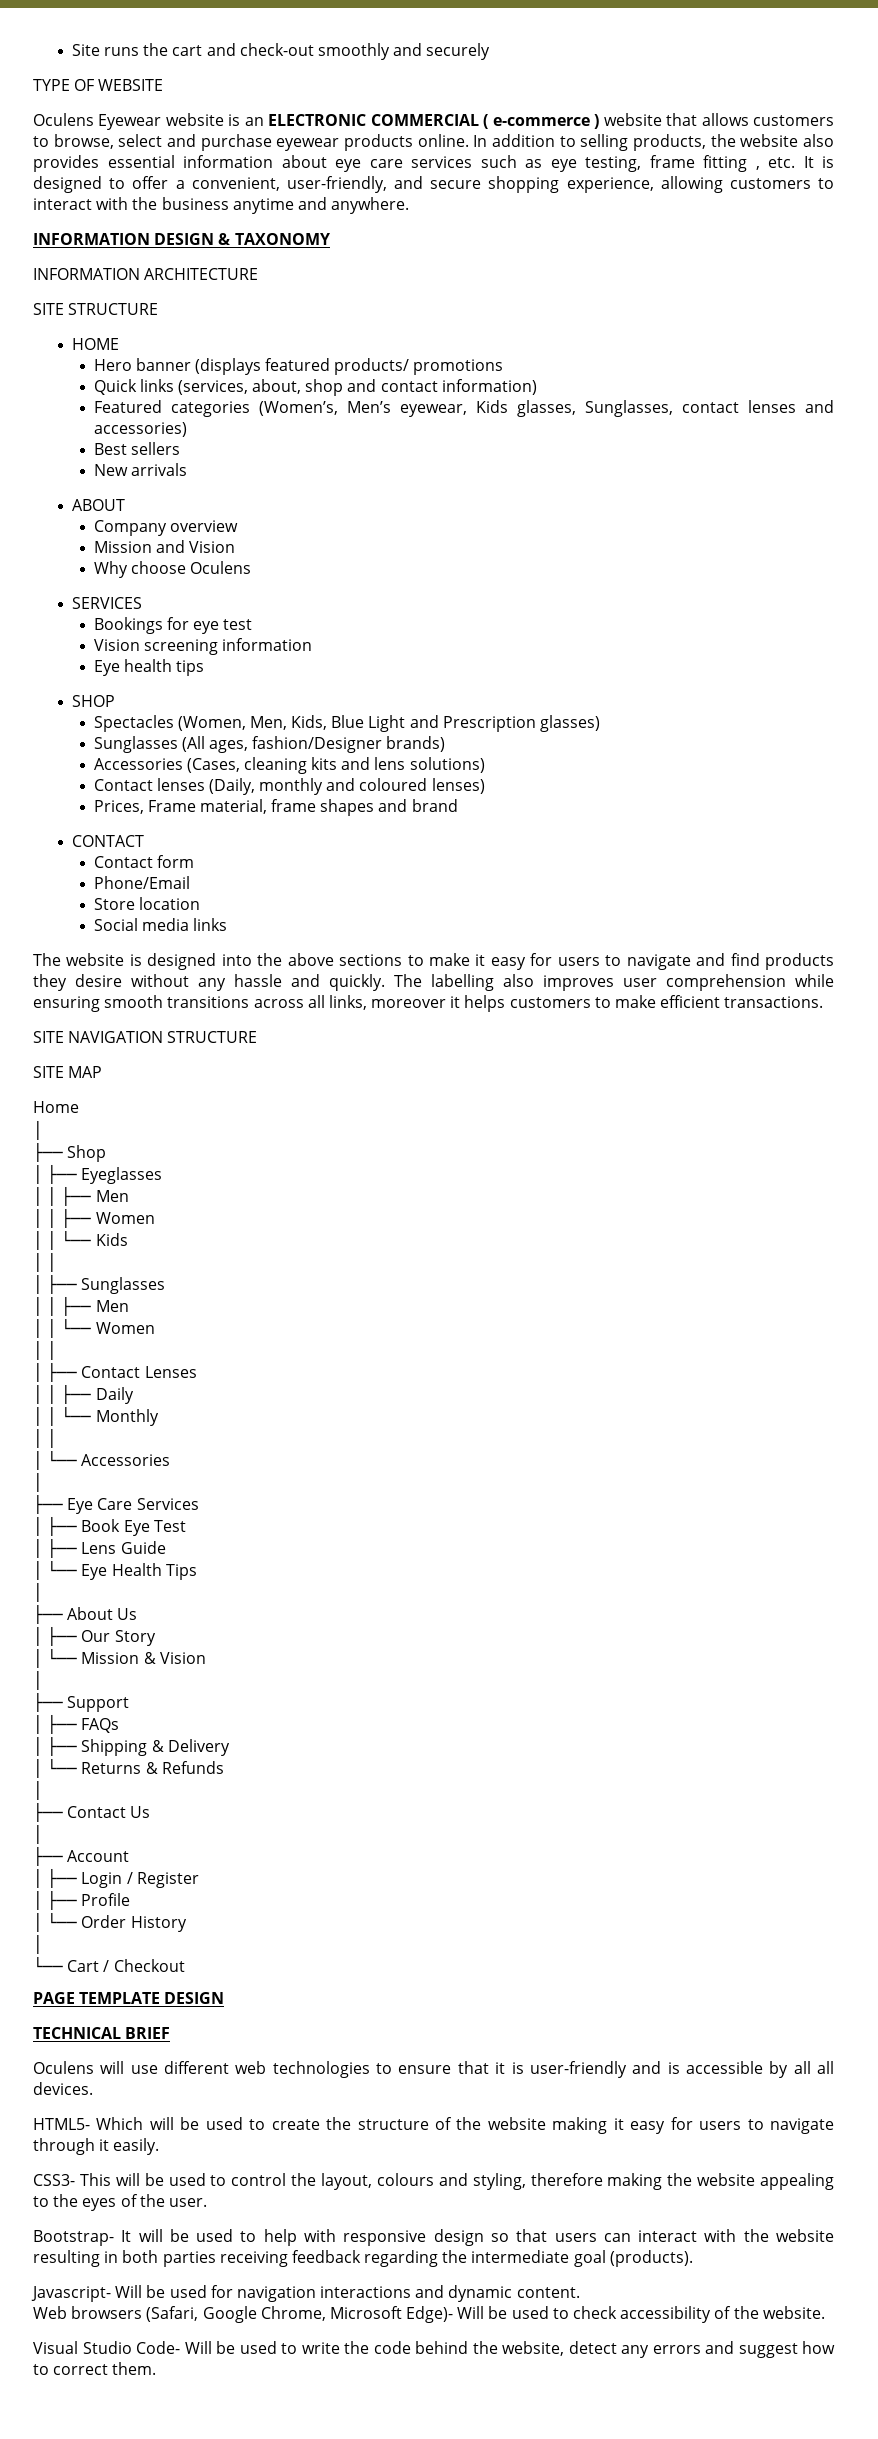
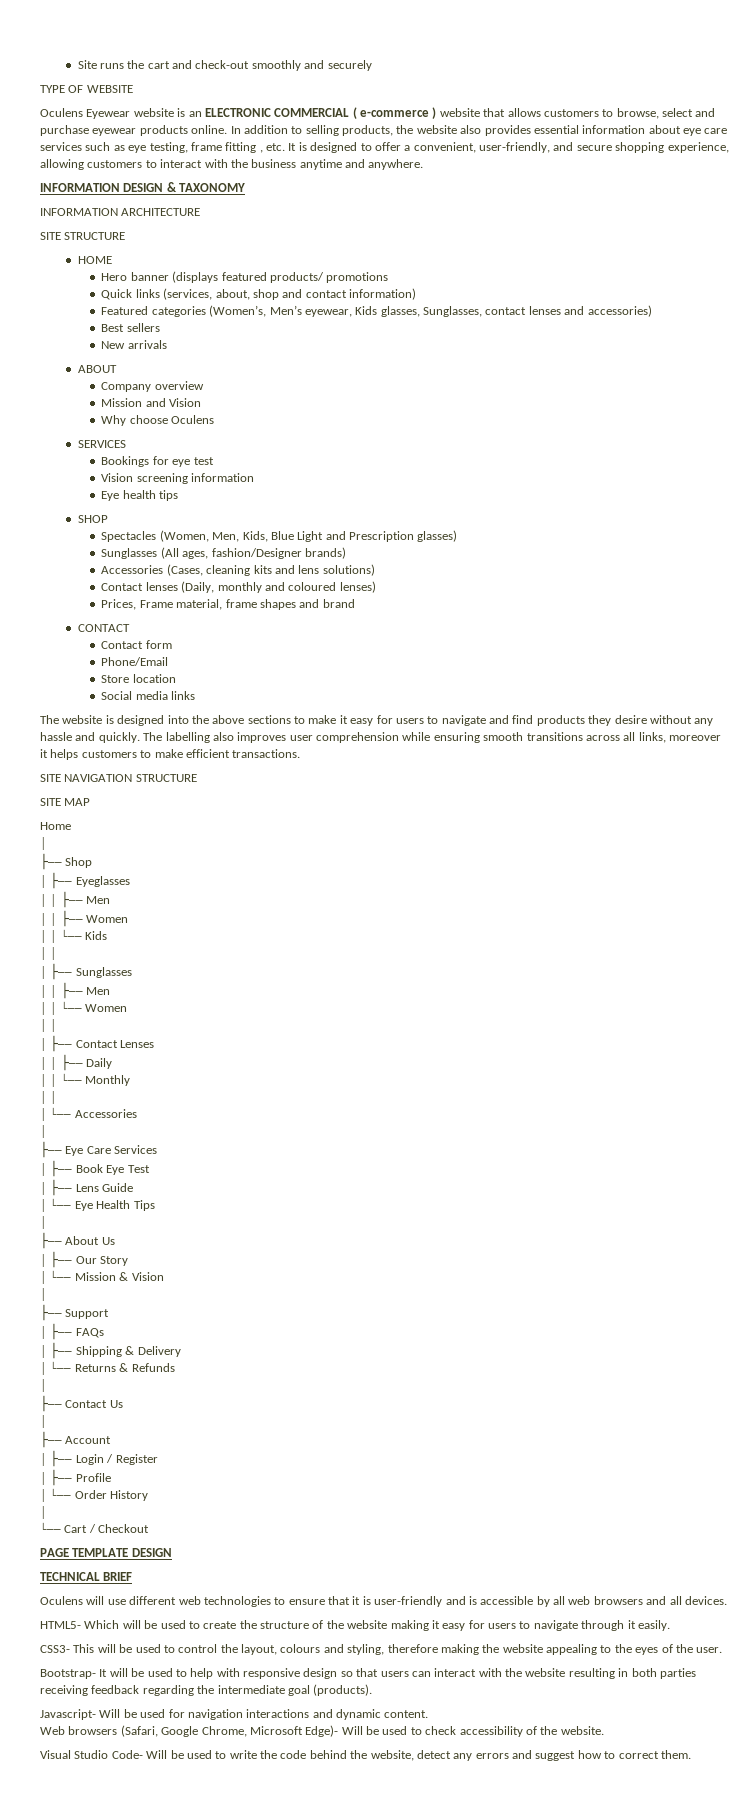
- Oculens will use different web technologies to ensure that it is user-friendly and is accessible by all all devices.
+ Oculens will use different web technologies to ensure that it is user-friendly and is accessible by all web browsers and all devices.

